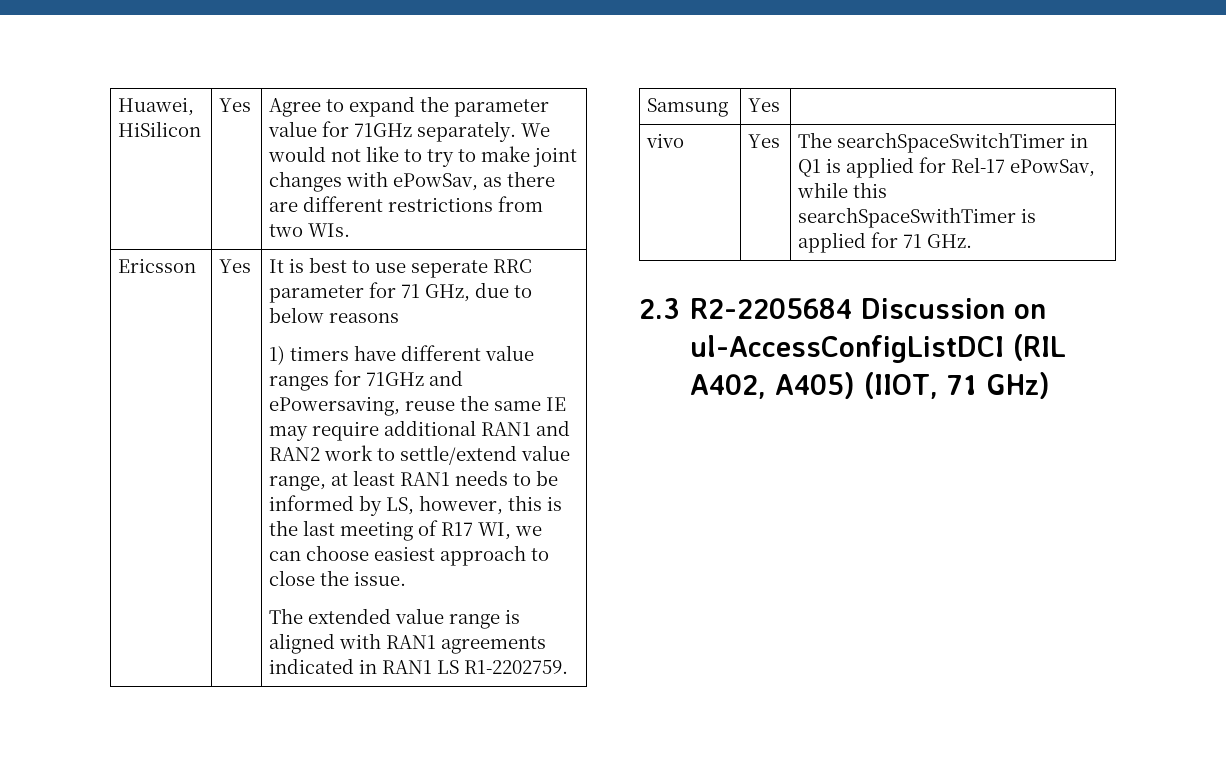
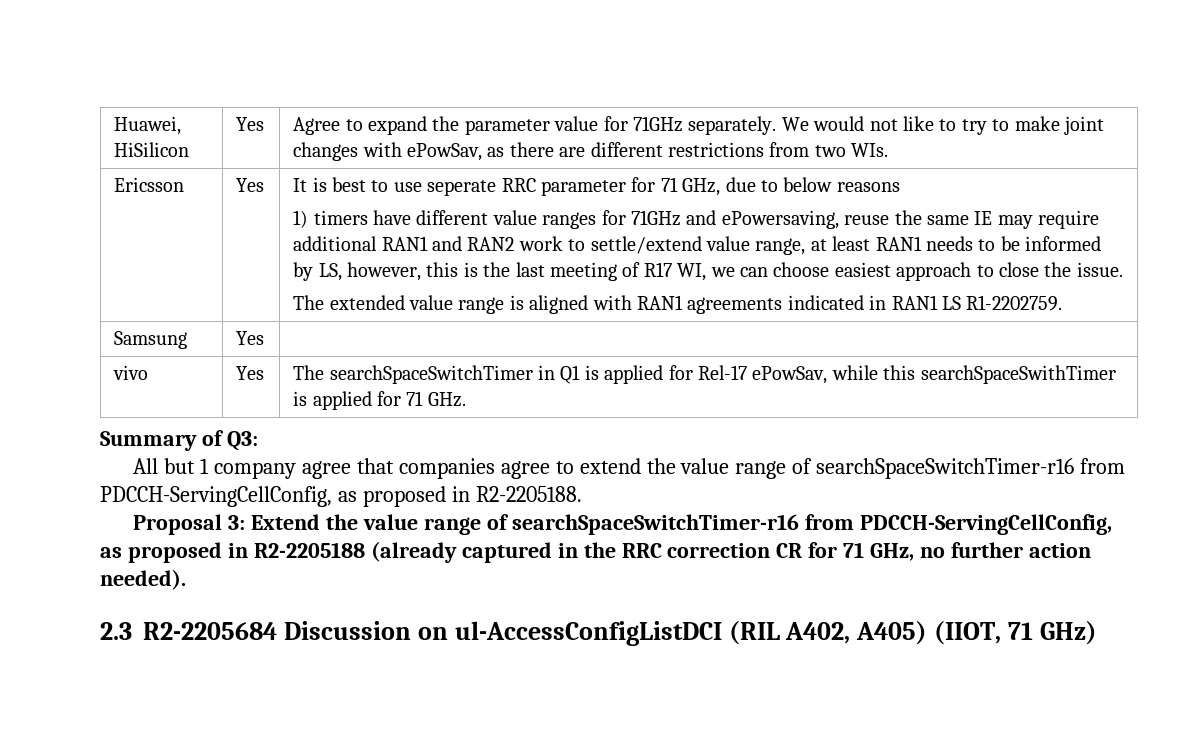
+ Summary of Q3:
+ All but 1 company agree that companies agree to extend the value range of searchSpaceSwitchTimer-r16 from PDCCH-ServingCellConfig, as proposed in R2-2205188.
+ Proposal 3: Extend the value range of searchSpaceSwitchTimer-r16 from PDCCH-ServingCellConfig, as proposed in R2-2205188 (already captured in the RRC correction CR for 71 GHz, no further action needed).

